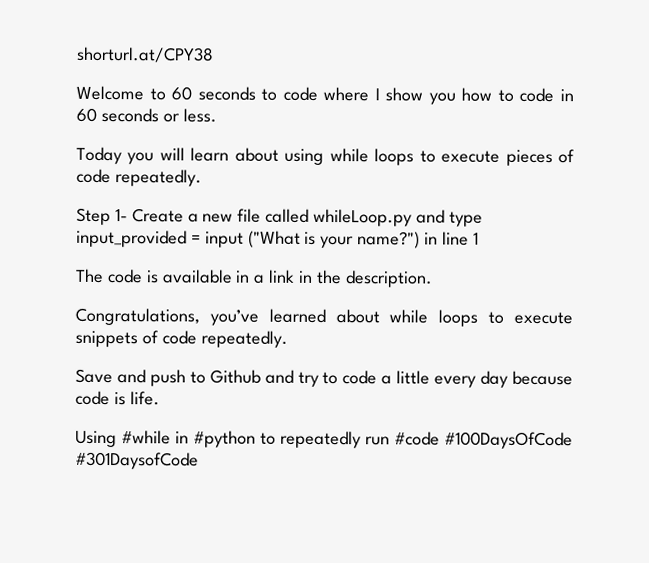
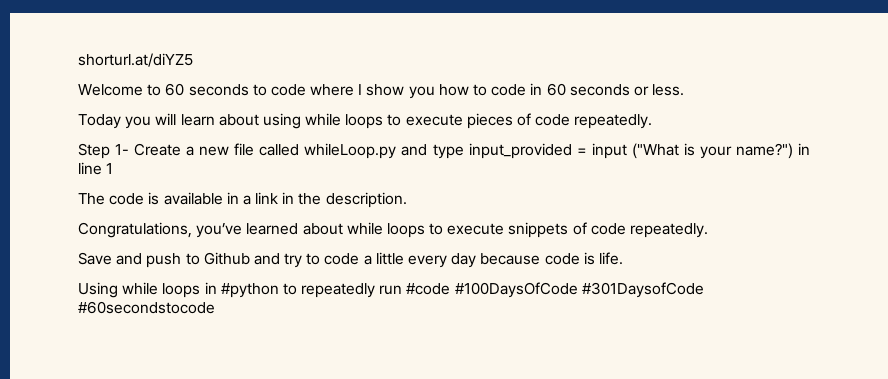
- shorturl.at/CPY38
+ shorturl.at/diYZ5
- Using #while in #python to repeatedly run #code #100DaysOfCode #301DaysofCode
+ Using while loops in #python to repeatedly run #code #100DaysOfCode #301DaysofCode #60secondstocode

